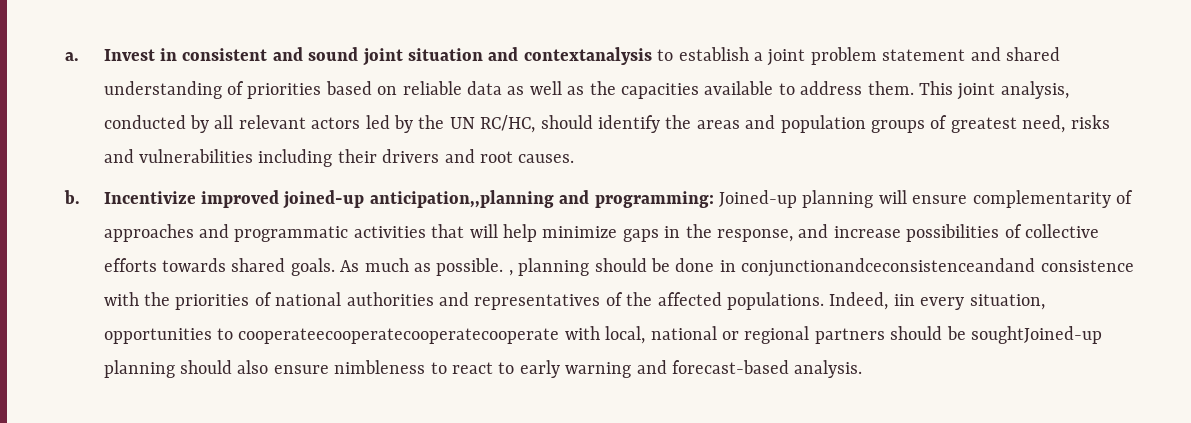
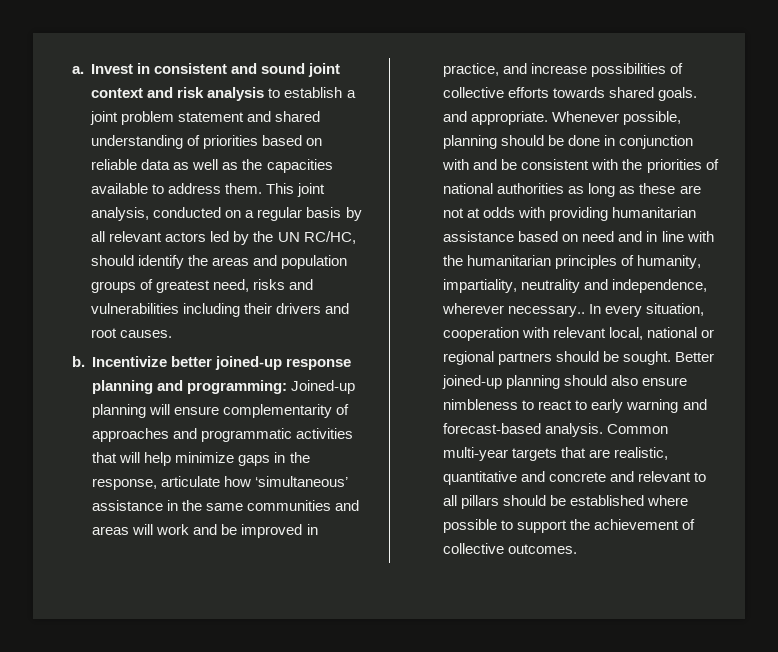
- Invest in consistent and sound joint situation and contextanalysis to establish a joint problem statement and shared understanding of priorities based on reliable data as well as the capacities available to address them.
+ Invest in consistent and sound joint context and risk analysis to establish a joint problem statement and shared understanding of priorities based on reliable data as well as the capacities available to address them.
- This joint analysis, conducted by all relevant actors led by the UN RC/HC, should identify the areas and population groups of greatest need, risks and vulnerabilities including their drivers and root causes.
+ This joint analysis, conducted on a regular basis by all relevant actors led by the UN RC/HC, should identify the areas and population groups of greatest need, risks and vulnerabilities including their drivers and root causes.
- Incentivize improved joined-up anticipation,,planning and programming:
+ Incentivize better joined-up response planning and programming:
- Joined-up planning will ensure complementarity of approaches and programmatic activities that will help minimize gaps in the response, and increase possibilities of collective efforts towards shared goals. As much as possible. , planning should be done in conjunctionandceconsistenceandand consistence with the priorities of national authorities and representatives of the affected populations. Indeed, iin every situation, opportunities to cooperateecooperatecooperatecooperate with local, national or regional partners should be soughtJoined-up planning should also ensure nimbleness to react to early warning and forecast-based analysis.
+ Joined-up planning will ensure complementarity of approaches and programmatic activities that will help minimize gaps in the response, articulate how ‘simultaneous’ assistance in the same communities and areas will work and be improved in practice, and increase possibilities of collective efforts towards shared goals. and appropriate. Whenever possible, planning should be done in conjunction with and be consistent with the priorities of national authorities as long as these are not at odds with providing humanitarian assistance based on need and in line with the humanitarian principles of humanity, impartiality, neutrality and independence, wherever necessary.. In every situation, cooperation with relevant local, national or regional partners should be sought. Better joined-up planning should also ensure nimbleness to react to early warning and forecast-based analysis.
+ Common multi-year targets that are realistic, quantitative and concrete and relevant to all pillars should be established where possible to support the achievement of collective outcomes.

